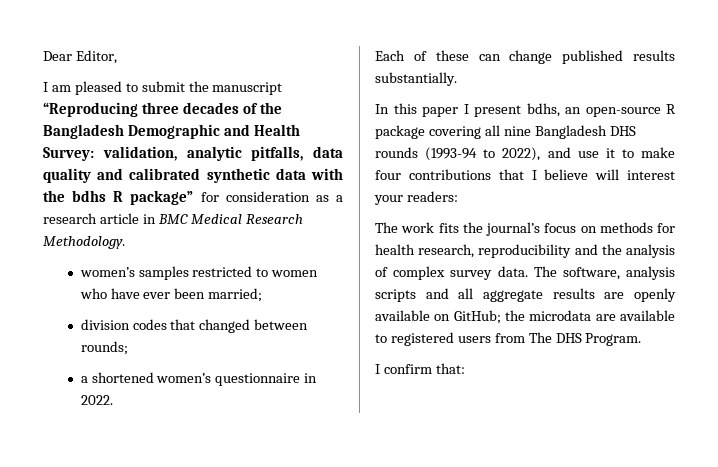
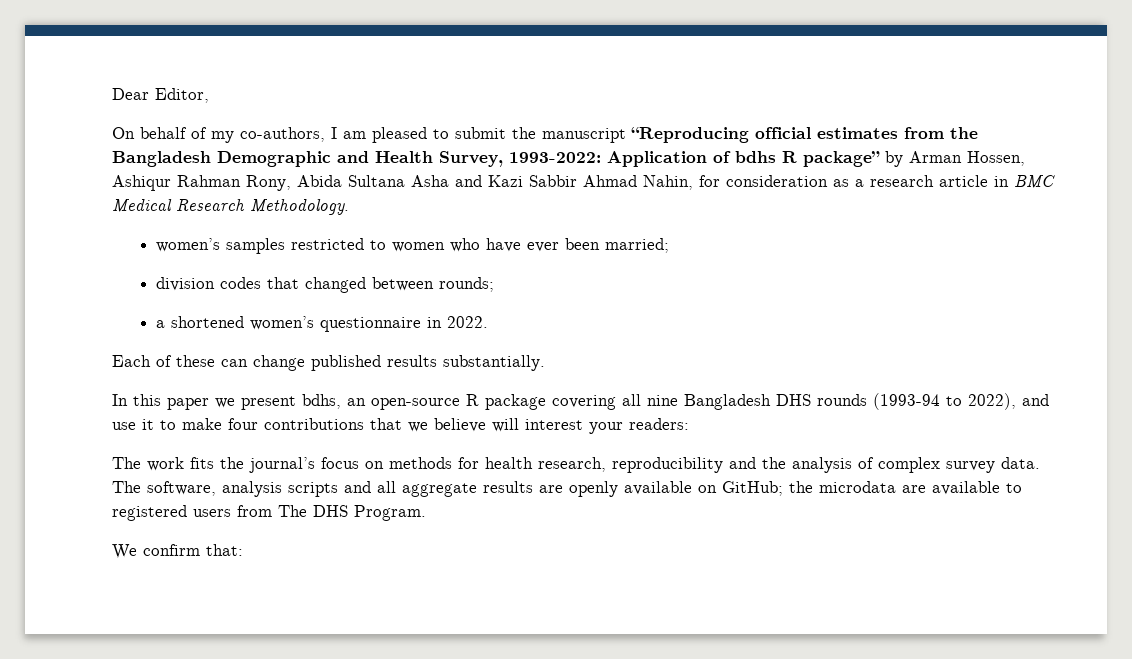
- I am pleased to submit the manuscript “Reproducing three decades of the Bangladesh Demographic and Health Survey: validation, analytic pitfalls, data quality and calibrated synthetic data with the bdhs R package” for consideration as a research article in BMC Medical Research Methodology.
+ On behalf of my co-authors, I am pleased to submit the manuscript “Reproducing official estimates from the Bangladesh Demographic and Health Survey, 1993-2022: Application of bdhs R package” by Arman Hossen, Ashiqur Rahman Rony, Abida Sultana Asha and Kazi Sabbir Ahmad Nahin, for consideration as a research article in BMC Medical Research Methodology.
- In this paper I present bdhs, an open-source R package covering all nine Bangladesh DHS rounds (1993-94 to 2022), and use it to make four contributions that I believe will interest your readers:
+ In this paper we present bdhs, an open-source R package covering all nine Bangladesh DHS rounds (1993-94 to 2022), and use it to make four contributions that we believe will interest your readers:
- I confirm that:
+ We confirm that:

